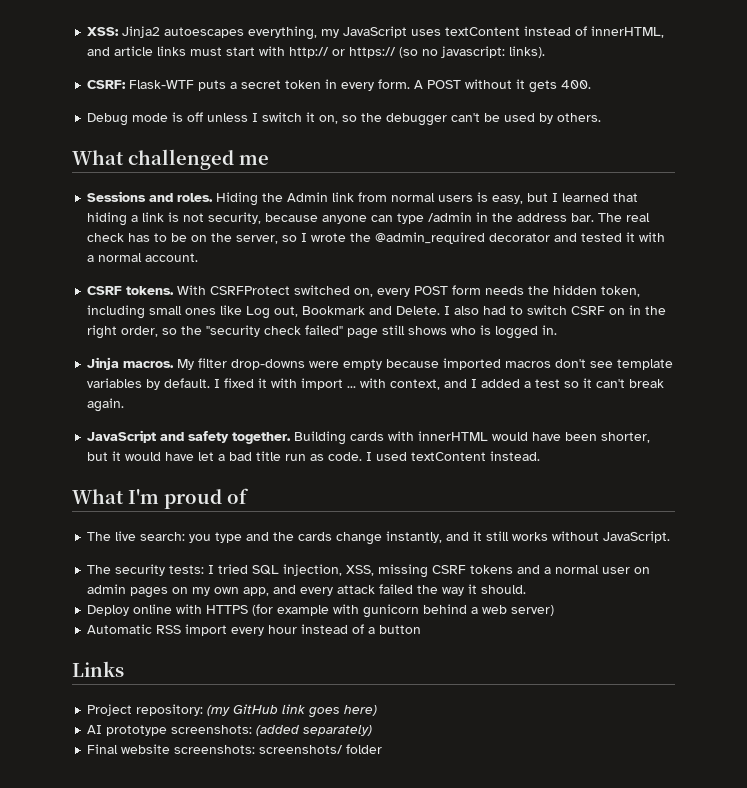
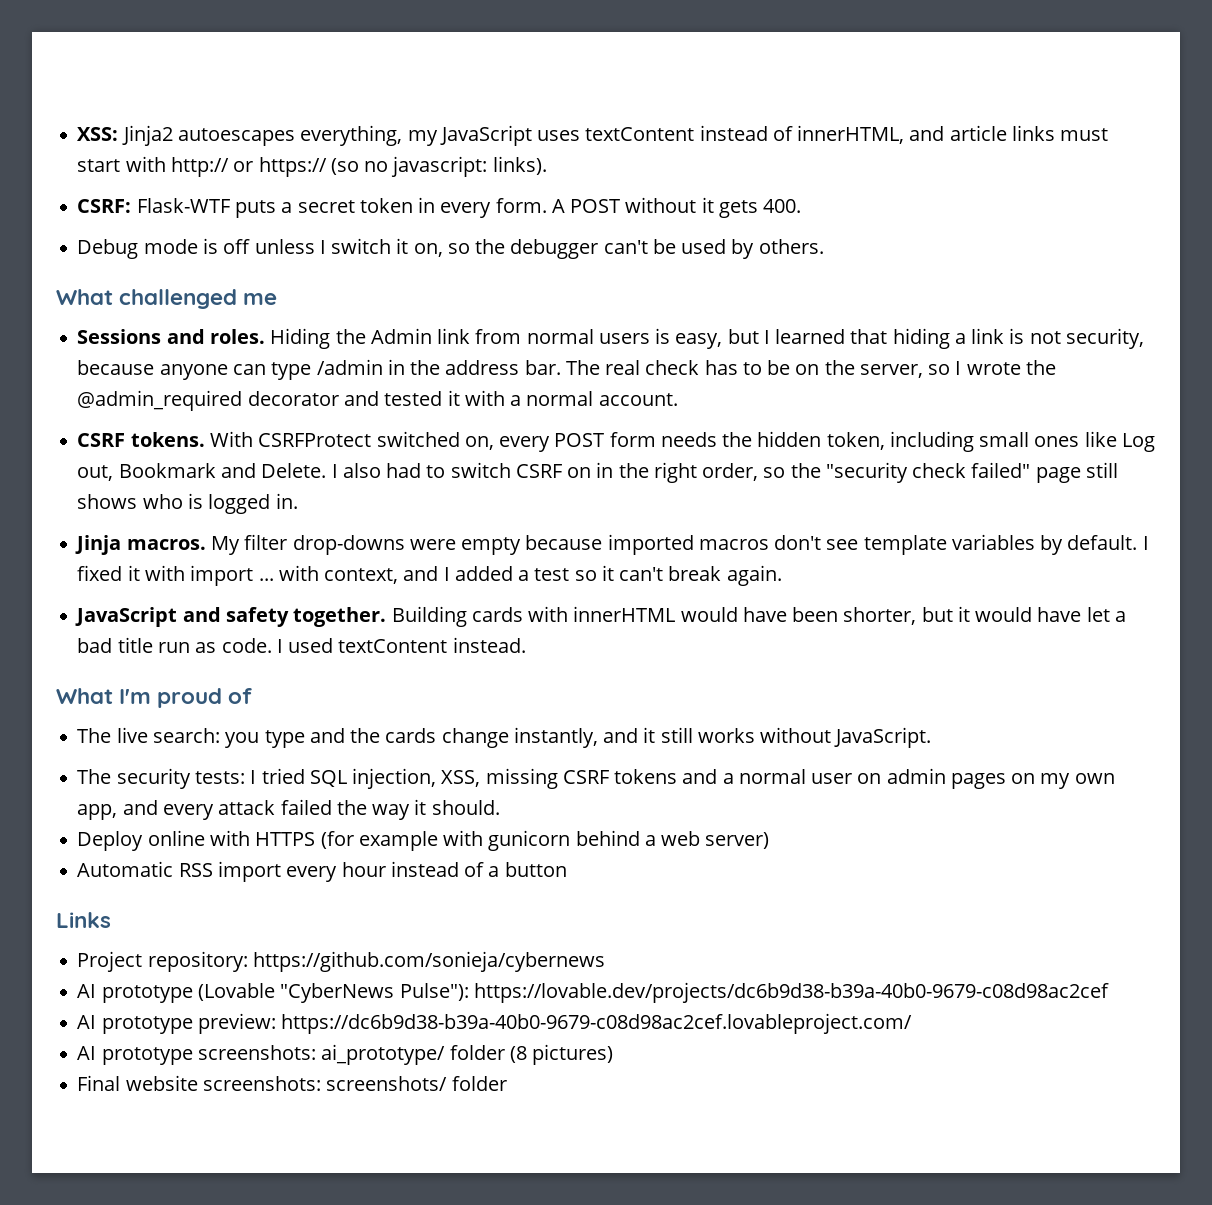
- Project repository: (my GitHub link goes here)
+ Project repository: https://github.com/sonieja/cybernews
+ AI prototype (Lovable "CyberNews Pulse"): https://lovable.dev/projects/dc6b9d38-b39a-40b0-9679-c08d98ac2cef
+ AI prototype preview: https://dc6b9d38-b39a-40b0-9679-c08d98ac2cef.lovableproject.com/
- AI prototype screenshots: (added separately)
+ AI prototype screenshots: ai_prototype/ folder (8 pictures)

